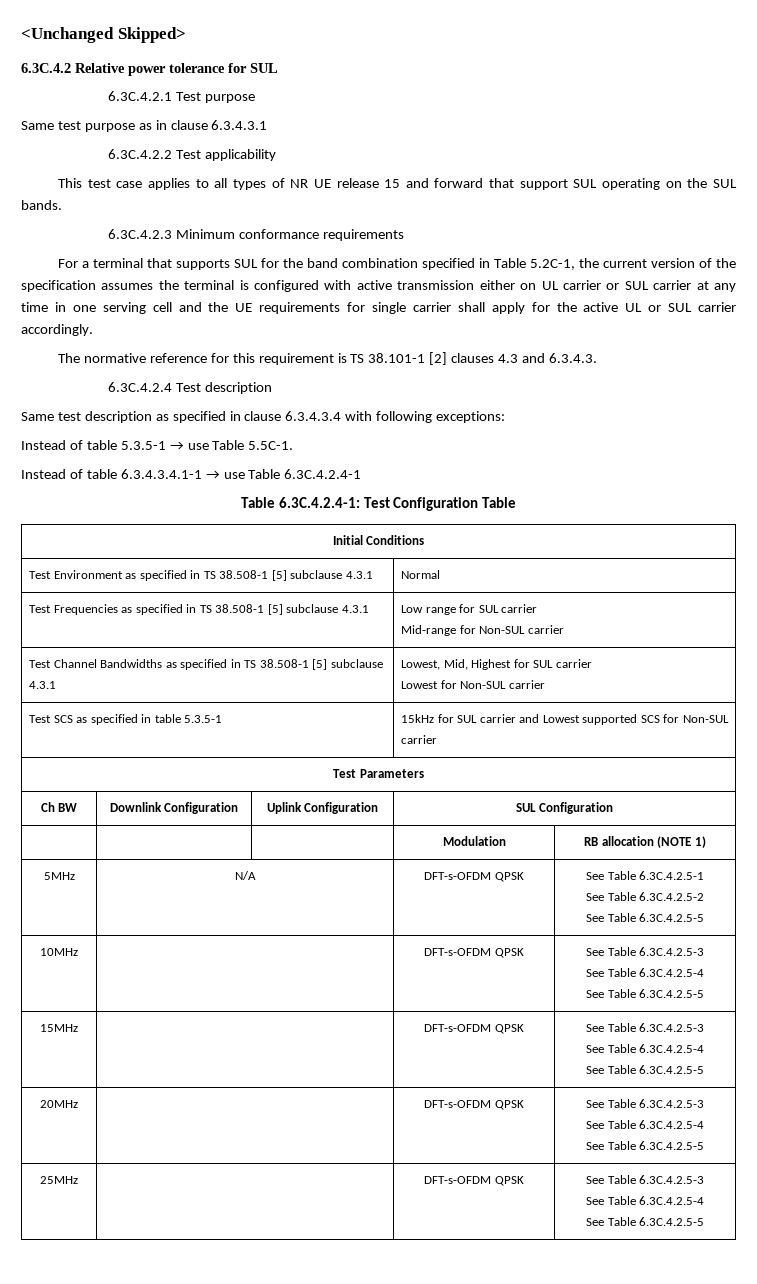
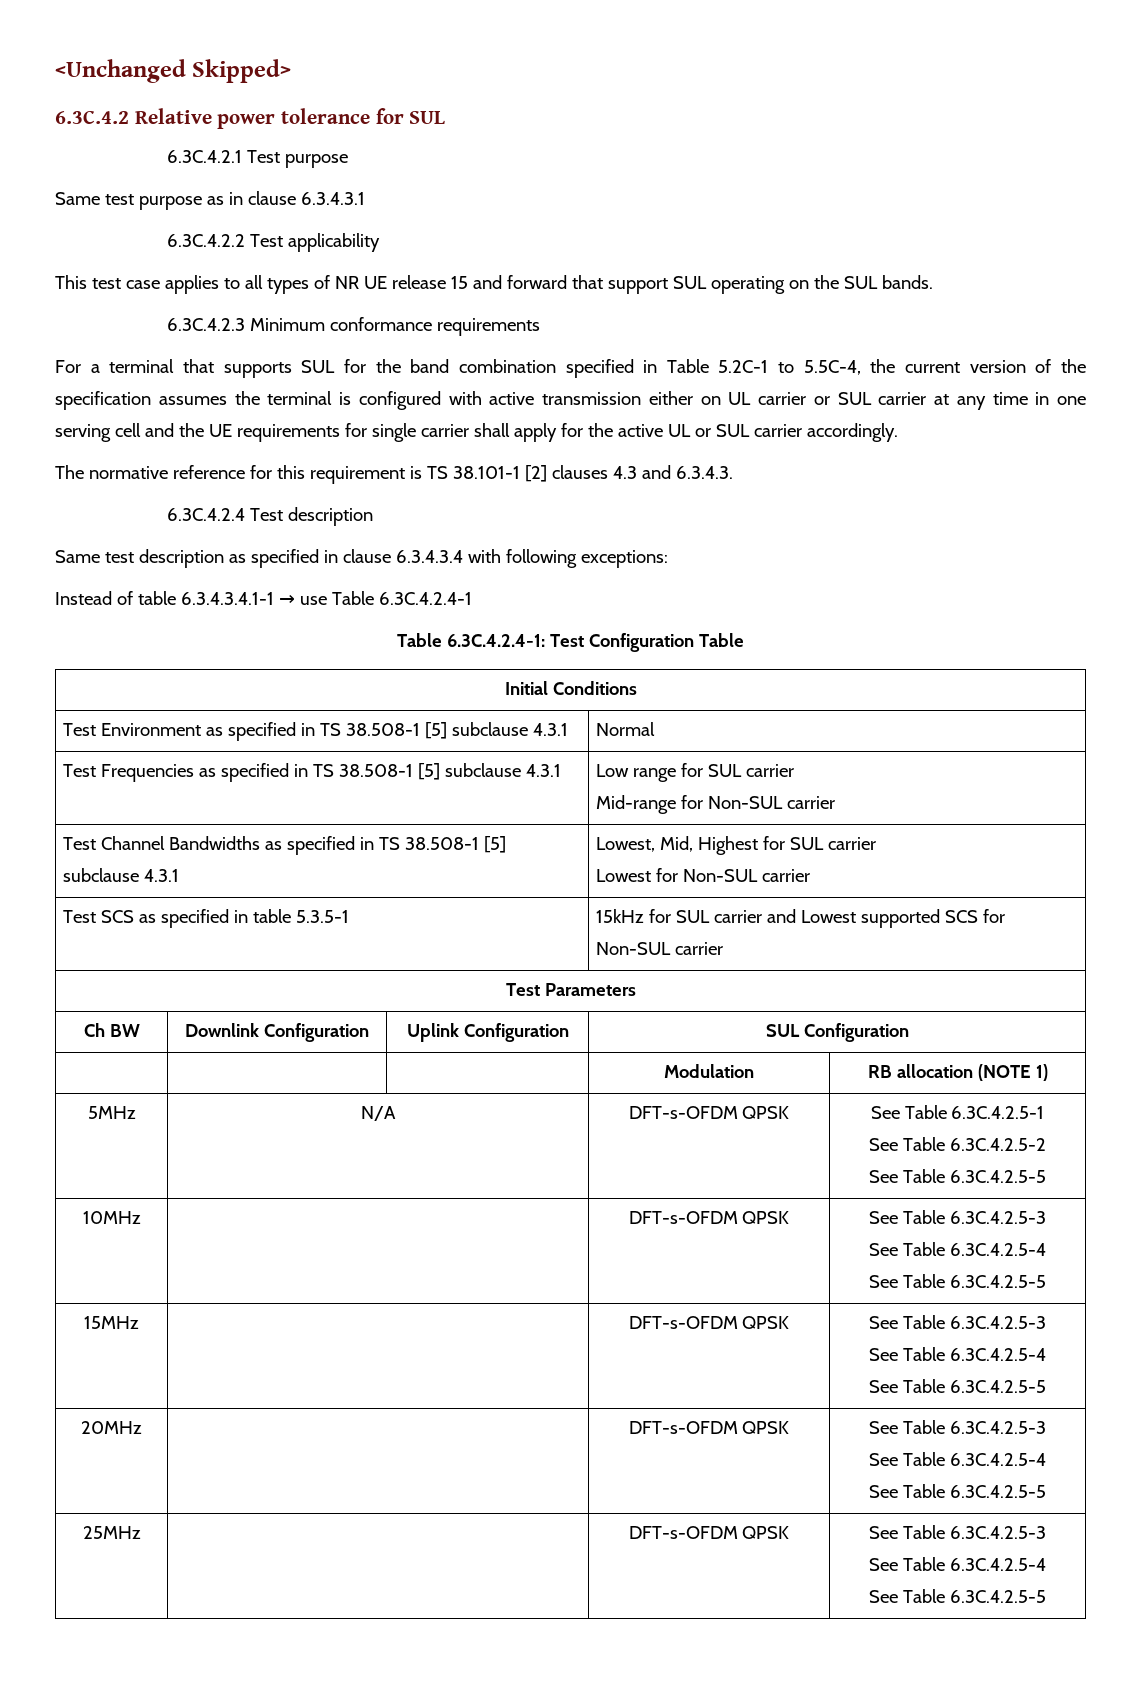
- For a terminal that supports SUL for the band combination specified in Table 5.2C-1, the current version of the specification assumes the terminal is configured with active transmission either on UL carrier or SUL carrier at any time in one serving cell and the UE requirements for single carrier shall apply for the active UL or SUL carrier accordingly.
+ For a terminal that supports SUL for the band combination specified in Table 5.2C-1 to 5.5C-4, the current version of the specification assumes the terminal is configured with active transmission either on UL carrier or SUL carrier at any time in one serving cell and the UE requirements for single carrier shall apply for the active UL or SUL carrier accordingly.
- Instead of table 5.3.5-1 → use Table 5.5C-1.

